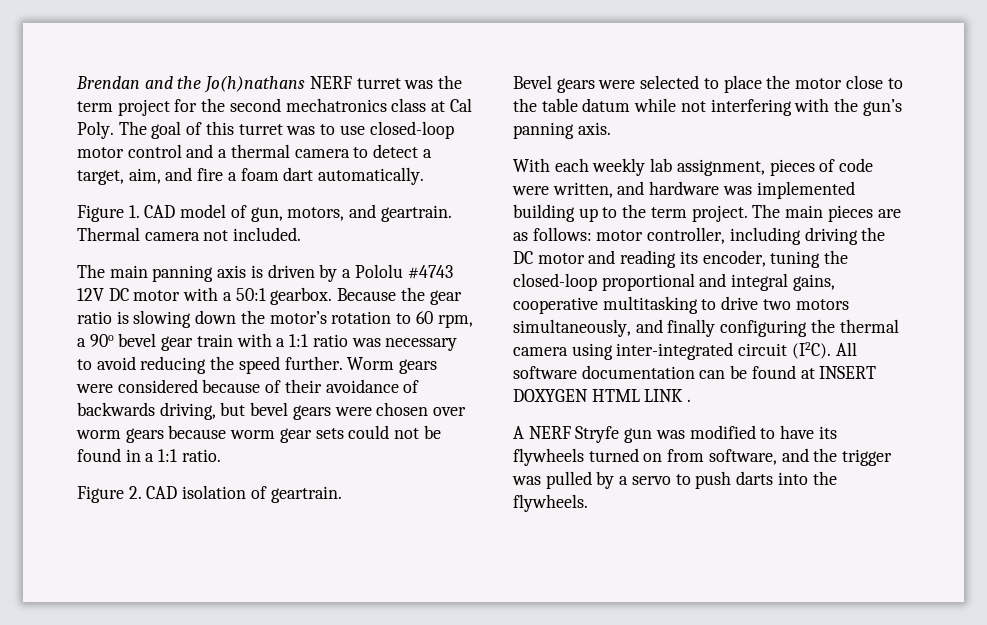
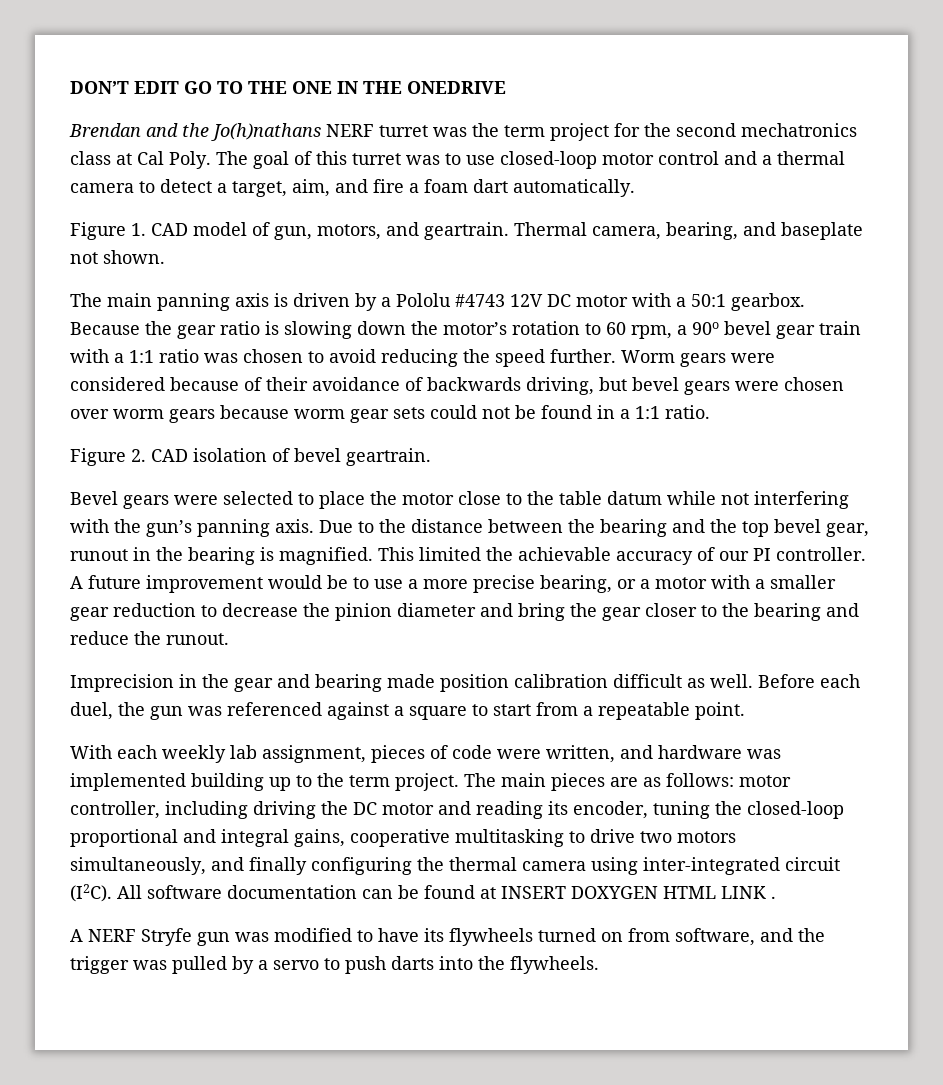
+ DON’T EDIT GO TO THE ONE IN THE ONEDRIVE
- Thermal camera not included.
+ Thermal camera, bearing, and baseplate not shown.
- Because the gear ratio is slowing down the motor’s rotation to 60 rpm, a 90o bevel gear train with a 1:1 ratio was necessary to avoid reducing the speed further.
+ Because the gear ratio is slowing down the motor’s rotation to 60 rpm, a 90o bevel gear train with a 1:1 ratio was chosen to avoid reducing the speed further.
- Figure 2. CAD isolation of geartrain.
+ Figure 2. CAD isolation of bevel geartrain.
+ Due to the distance between the bearing and the top bevel gear, runout in the bearing is magnified. This limited the achievable accuracy of our PI controller. A future improvement would be to use a more precise bearing, or a motor with a smaller gear reduction to decrease the pinion diameter and bring the gear closer to the bearing and reduce the runout.
+ Imprecision in the gear and bearing made position calibration difficult as well. Before each duel, the gun was referenced against a square to start from a repeatable point.

